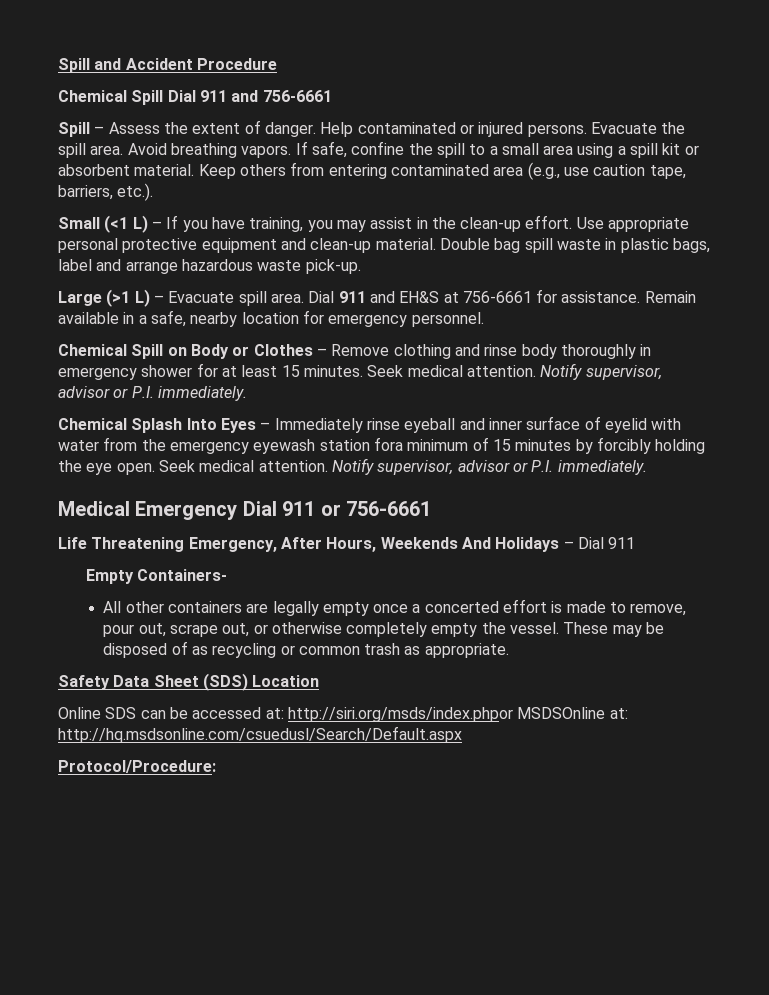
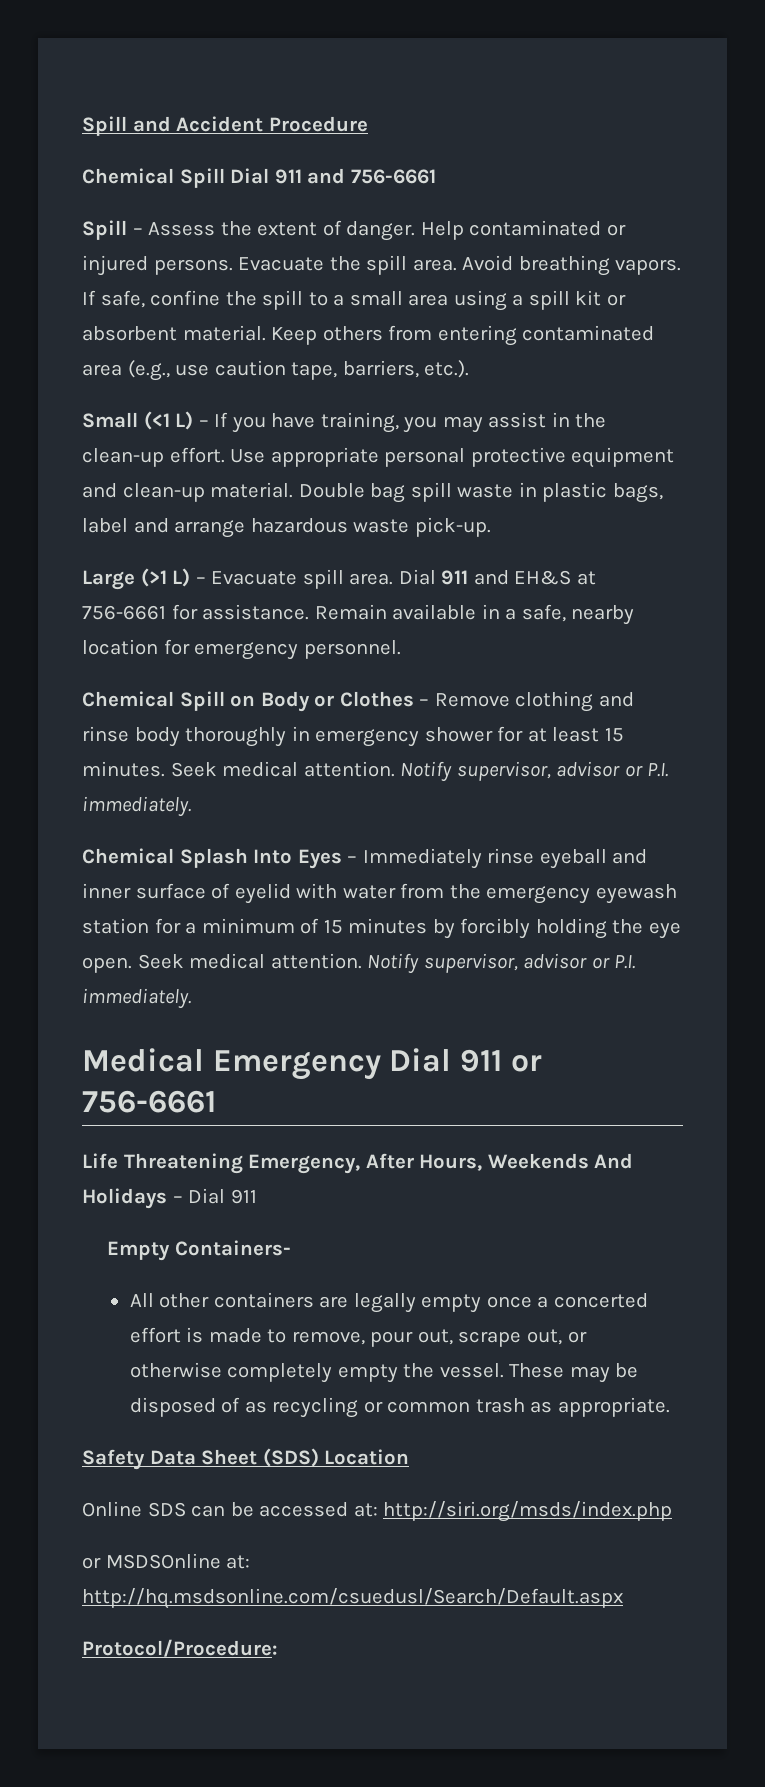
- Chemical Splash Into Eyes – Immediately rinse eyeball and inner surface of eyelid with water from the emergency eyewash station fora minimum of 15 minutes by forcibly holding the eye open.
+ Chemical Splash Into Eyes – Immediately rinse eyeball and inner surface of eyelid with water from the emergency eyewash station for a minimum of 15 minutes by forcibly holding the eye open.
- Online SDS can be accessed at: http://siri.org/msds/index.phpor MSDSOnline at: http://hq.msdsonline.com/csuedusl/Search/Default.aspx
+ Online SDS can be accessed at: http://siri.org/msds/index.php
+ or MSDSOnline at: http://hq.msdsonline.com/csuedusl/Search/Default.aspx

